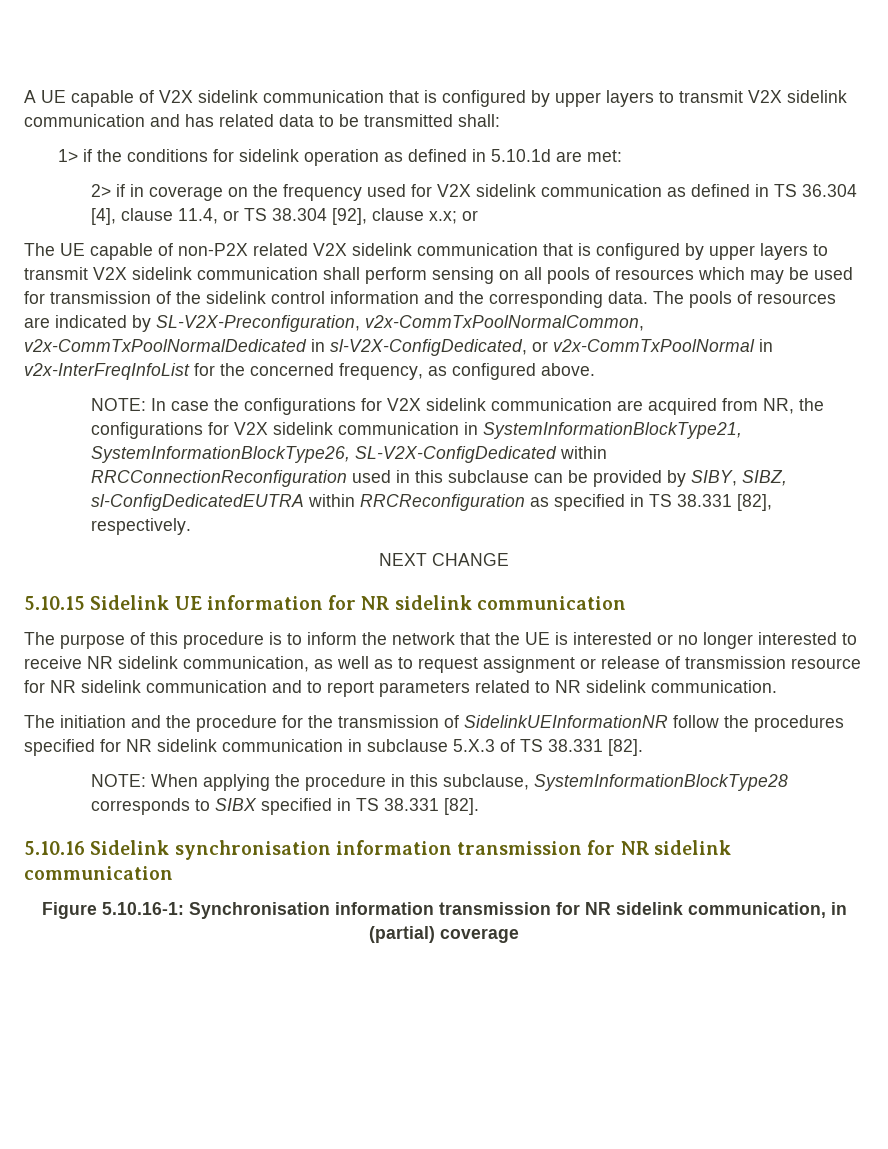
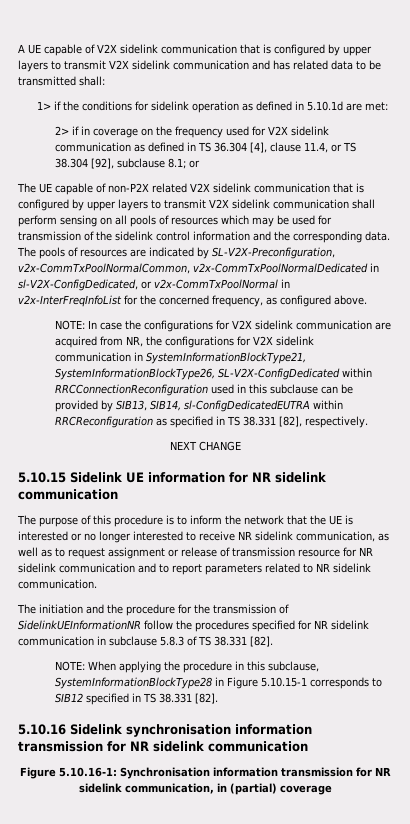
- 2> if in coverage on the frequency used for V2X sidelink communication as defined in TS 36.304 [4], clause 11.4, or TS 38.304 [92], clause x.x; or
+ 2> if in coverage on the frequency used for V2X sidelink communication as defined in TS 36.304 [4], clause 11.4, or TS 38.304 [92], subclause 8.1; or
- NOTE: In case the configurations for V2X sidelink communication are acquired from NR, the configurations for V2X sidelink communication in SystemInformationBlockType21, SystemInformationBlockType26, SL-V2X-ConfigDedicated within RRCConnectionReconfiguration used in this subclause can be provided by SIBY, SIBZ, sl-ConfigDedicatedEUTRA within RRCReconfiguration as specified in TS 38.331 [82], respectively.
+ NOTE: In case the configurations for V2X sidelink communication are acquired from NR, the configurations for V2X sidelink communication in SystemInformationBlockType21, SystemInformationBlockType26, SL-V2X-ConfigDedicated within RRCConnectionReconfiguration used in this subclause can be provided by SIB13, SIB14, sl-ConfigDedicatedEUTRA within RRCReconfiguration as specified in TS 38.331 [82], respectively.
- The initiation and the procedure for the transmission of SidelinkUEInformationNR follow the procedures specified for NR sidelink communication in subclause 5.X.3 of TS 38.331 [82].
+ The initiation and the procedure for the transmission of SidelinkUEInformationNR follow the procedures specified for NR sidelink communication in subclause 5.8.3 of TS 38.331 [82].
- NOTE: When applying the procedure in this subclause, SystemInformationBlockType28 corresponds to SIBX specified in TS 38.331 [82].
+ NOTE: When applying the procedure in this subclause, SystemInformationBlockType28 in Figure 5.10.15-1 corresponds to SIB12 specified in TS 38.331 [82].

